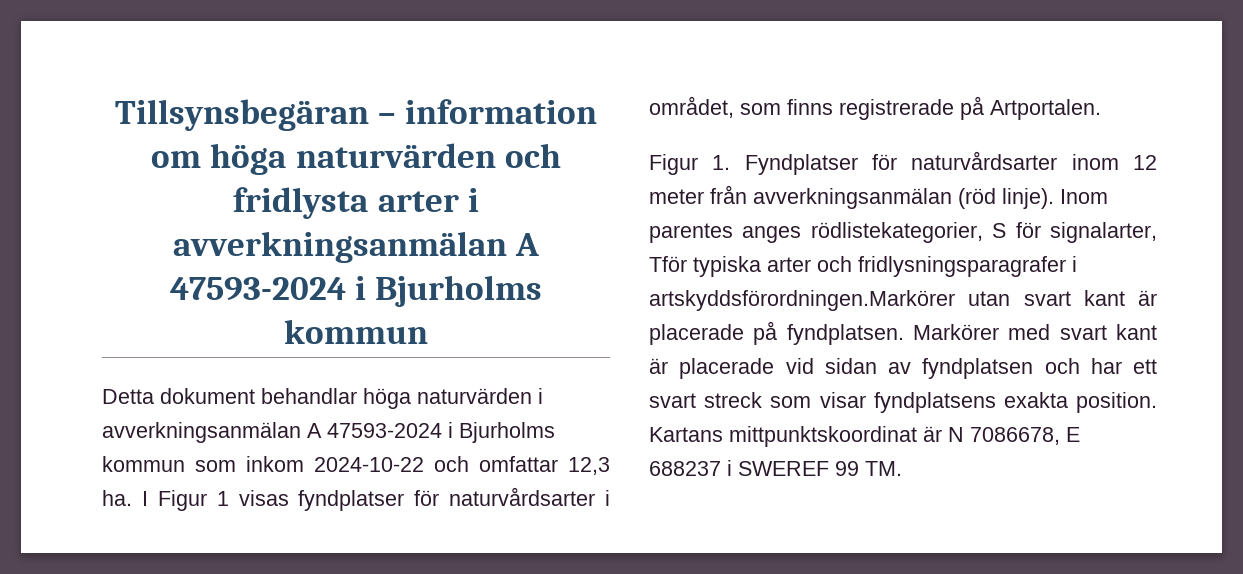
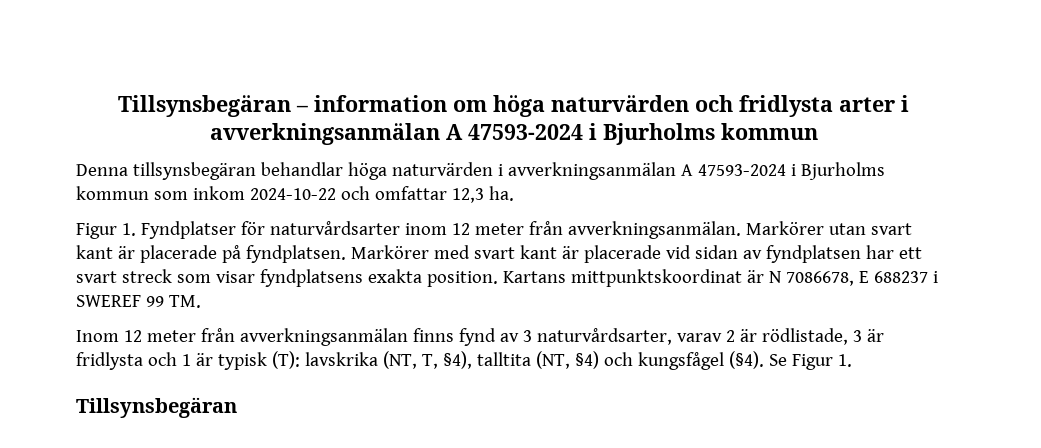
- Detta dokument behandlar höga naturvärden i avverkningsanmälan A 47593-2024 i Bjurholms kommun som inkom 2024-10-22 och omfattar 12,3 ha. I Figur 1 visas fyndplatser för naturvårdsarter i området, som finns registrerade på Artportalen.
+ Denna tillsynsbegäran behandlar höga naturvärden i avverkningsanmälan A 47593-2024 i Bjurholms kommun som inkom 2024-10-22 och omfattar 12,3 ha.
- Figur 1. Fyndplatser för naturvårdsarter inom 12 meter från avverkningsanmälan (röd linje). Inom parentes anges rödlistekategorier, S för signalarter, Tför typiska arter och fridlysningsparagrafer i artskyddsförordningen.Markörer utan svart kant är placerade på fyndplatsen.
+ Figur 1. Fyndplatser för naturvårdsarter inom 12 meter från avverkningsanmälan. Markörer utan svart kant är placerade på fyndplatsen.
- Markörer med svart kant är placerade vid sidan av fyndplatsen och har ett svart streck som visar fyndplatsens exakta position.
+ Markörer med svart kant är placerade vid sidan av fyndplatsen har ett svart streck som visar fyndplatsens exakta position.
+ Inom 12 meter från avverkningsanmälan finns fynd av 3 naturvårdsarter, varav 2 är rödlistade, 3 är fridlysta och 1 är typisk (T): lavskrika (NT, T, §4), talltita (NT, §4) och kungsfågel (§4). Se Figur 1.
+ Tillsynsbegäran

